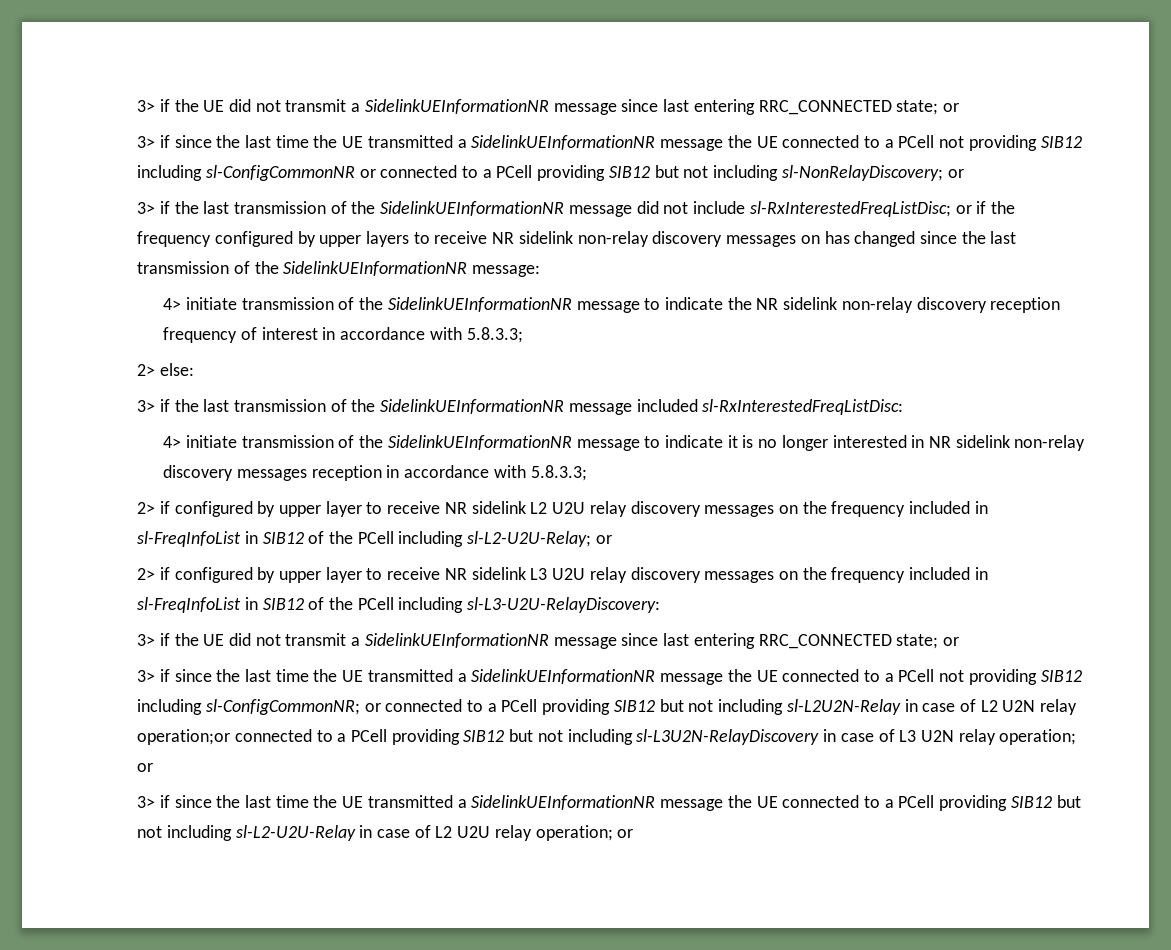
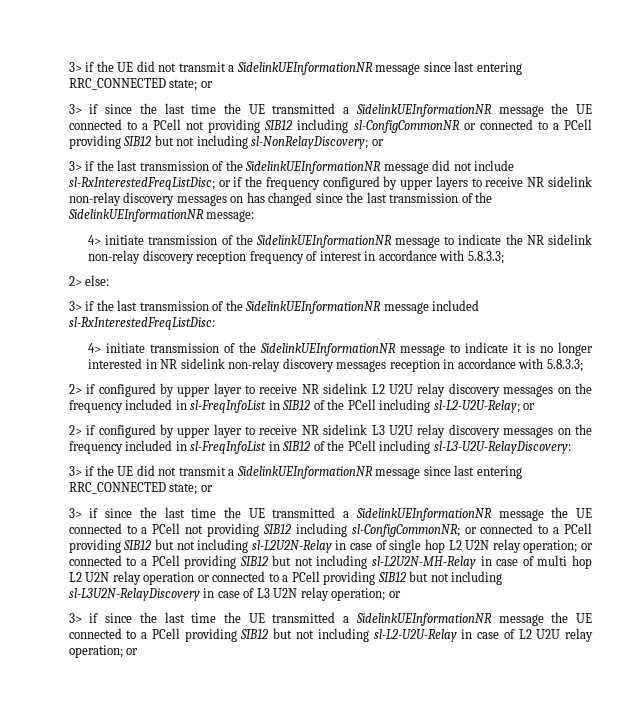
- 3> if since the last time the UE transmitted a SidelinkUEInformationNR message the UE connected to a PCell not providing SIB12 including sl-ConfigCommonNR; or connected to a PCell providing SIB12 but not including sl-L2U2N-Relay in case of L2 U2N relay operation;or connected to a PCell providing SIB12 but not including sl-L3U2N-RelayDiscovery in case of L3 U2N relay operation; or
+ 3> if since the last time the UE transmitted a SidelinkUEInformationNR message the UE connected to a PCell not providing SIB12 including sl-ConfigCommonNR; or connected to a PCell providing SIB12 but not including sl-L2U2N-Relay in case of single hop L2 U2N relay operation; or connected to a PCell providing SIB12 but not including sl-L2U2N-MH-Relay in case of multi hop L2 U2N relay operation or connected to a PCell providing SIB12 but not including sl-L3U2N-RelayDiscovery in case of L3 U2N relay operation; or

